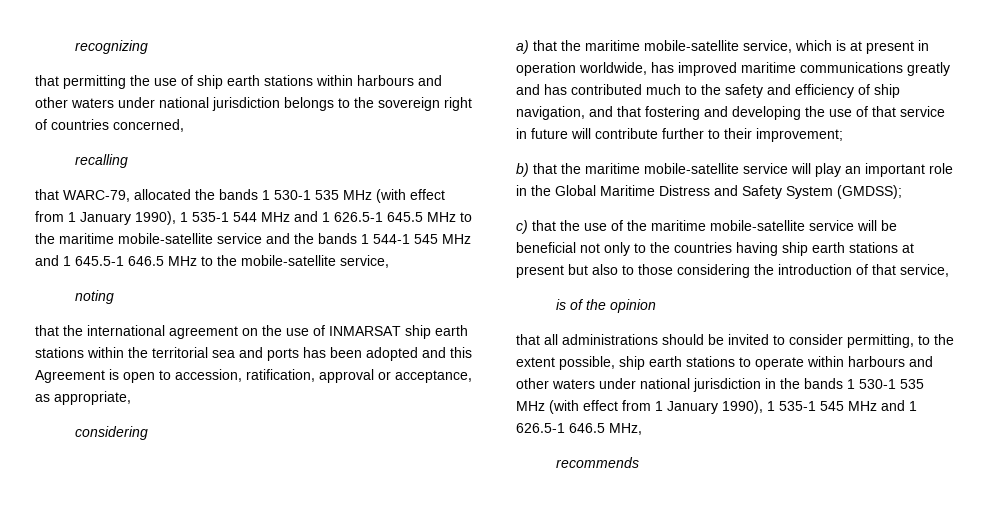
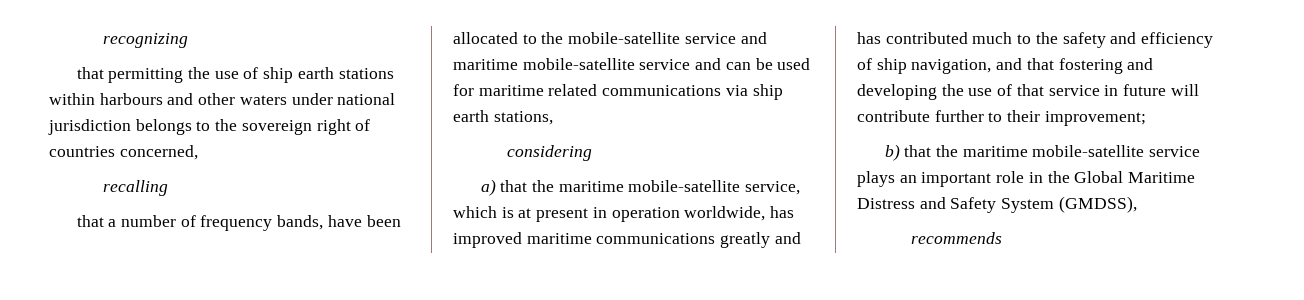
- that WARC-79, allocated the bands 1 530-1 535 MHz (with effect from 1 January 1990), 1 535-1 544 MHz and 1 626.5-1 645.5 MHz to the maritime mobile-satellite service and the bands 1 544-1 545 MHz and 1 645.5-1 646.5 MHz to the mobile-satellite service,
- noting
- that the international agreement on the use of INMARSAT ship earth stations within the territorial sea and ports has been adopted and this Agreement is open to accession, ratification, approval or acceptance, as appropriate,
+ that a number of frequency bands, have been allocated to the mobile-satellite service and maritime mobile-satellite service and can be used for maritime related communications via ship earth stations,
- b) that the maritime mobile-satellite service will play an important role in the Global Maritime Distress and Safety System (GMDSS);
- c) that the use of the maritime mobile-satellite service will be beneficial not only to the countries having ship earth stations at present but also to those considering the introduction of that service,
- is of the opinion
- that all administrations should be invited to consider permitting, to the extent possible, ship earth stations to operate within harbours and other waters under national jurisdiction in the bands 1 530-1 535 MHz (with effect from 1 January 1990), 1 535-1 545 MHz and 1 626.5-1 646.5 MHz,
+ b) that the maritime mobile-satellite service plays an important role in the Global Maritime Distress and Safety System (GMDSS),

